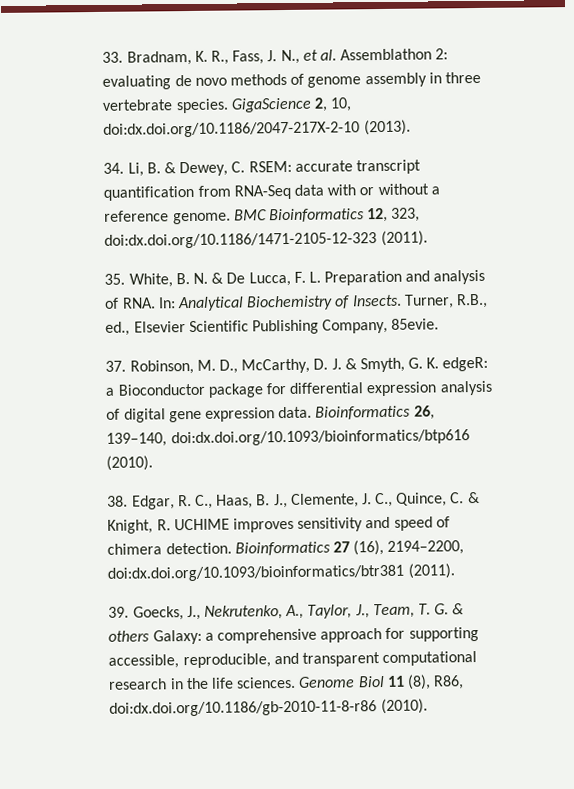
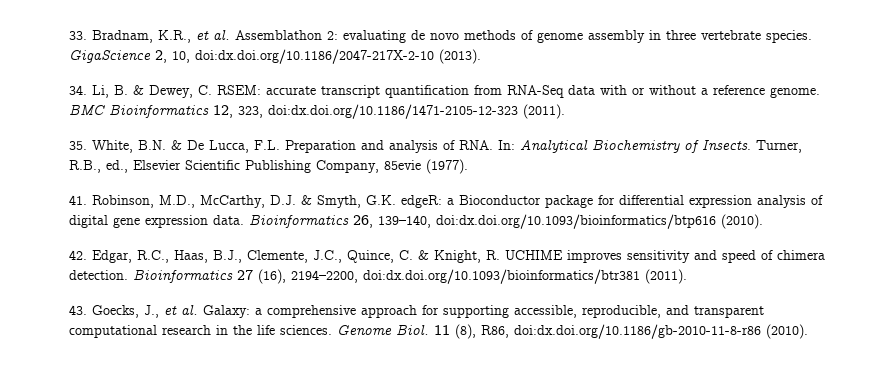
- 33. Bradnam, K. R., Fass, J. N., et al. Assemblathon 2: evaluating de novo methods of genome assembly in three vertebrate species.
+ 33. Bradnam, K.R., et al. Assemblathon 2: evaluating de novo methods of genome assembly in three vertebrate species.
- 35. White, B. N. & De Lucca, F. L. Preparation and analysis of RNA. In: Analytical Biochemistry of Insects.
+ 35. White, B.N. & De Lucca, F.L. Preparation and analysis of RNA. In: Analytical Biochemistry of Insects.
- Turner, R.B., ed., Elsevier Scientific Publishing Company, 85evie.
- 37. Robinson, M. D., McCarthy, D. J. & Smyth, G. K. edgeR: a Bioconductor package for differential expression analysis of digital gene expression data.
+ Turner, R.B., ed., Elsevier Scientific Publishing Company, 85evie (1977).
+ 41. Robinson, M.D., McCarthy, D.J. & Smyth, G.K. edgeR: a Bioconductor package for differential expression analysis of digital gene expression data.
- 38. Edgar, R. C., Haas, B. J., Clemente, J. C., Quince, C. & Knight, R. UCHIME improves sensitivity and speed of chimera detection.
+ 42. Edgar, R.C., Haas, B.J., Clemente, J.C., Quince, C. & Knight, R. UCHIME improves sensitivity and speed of chimera detection.
- 39. Goecks, J., Nekrutenko, A., Taylor, J., Team, T. G. & others Galaxy: a comprehensive approach for supporting accessible, reproducible, and transparent computational research in the life sciences.
+ 43. Goecks, J., et al. Galaxy: a comprehensive approach for supporting accessible, reproducible, and transparent computational research in the life sciences.
- Genome Biol 11 (8), R86, doi:dx.doi.org/10.1186/gb-2010-11-8-r86 (2010).
+ Genome Biol. 11 (8), R86, doi:dx.doi.org/10.1186/gb-2010-11-8-r86 (2010).

